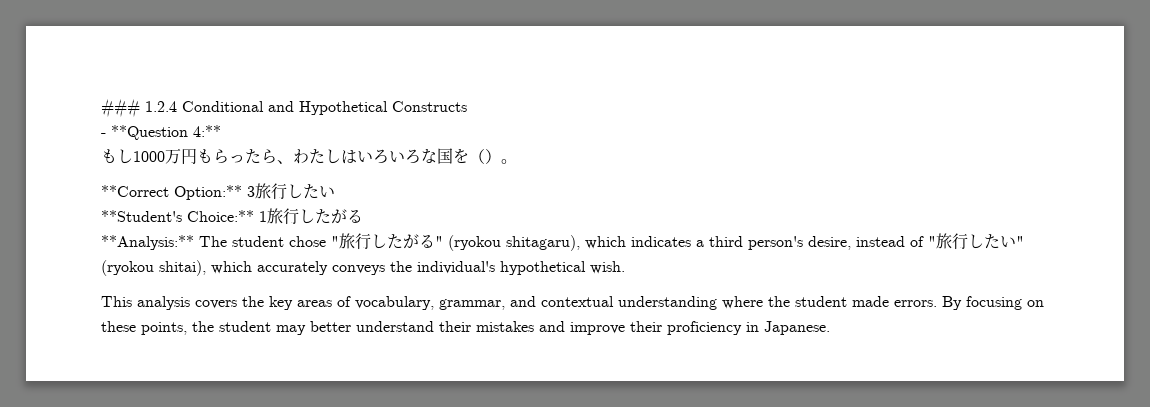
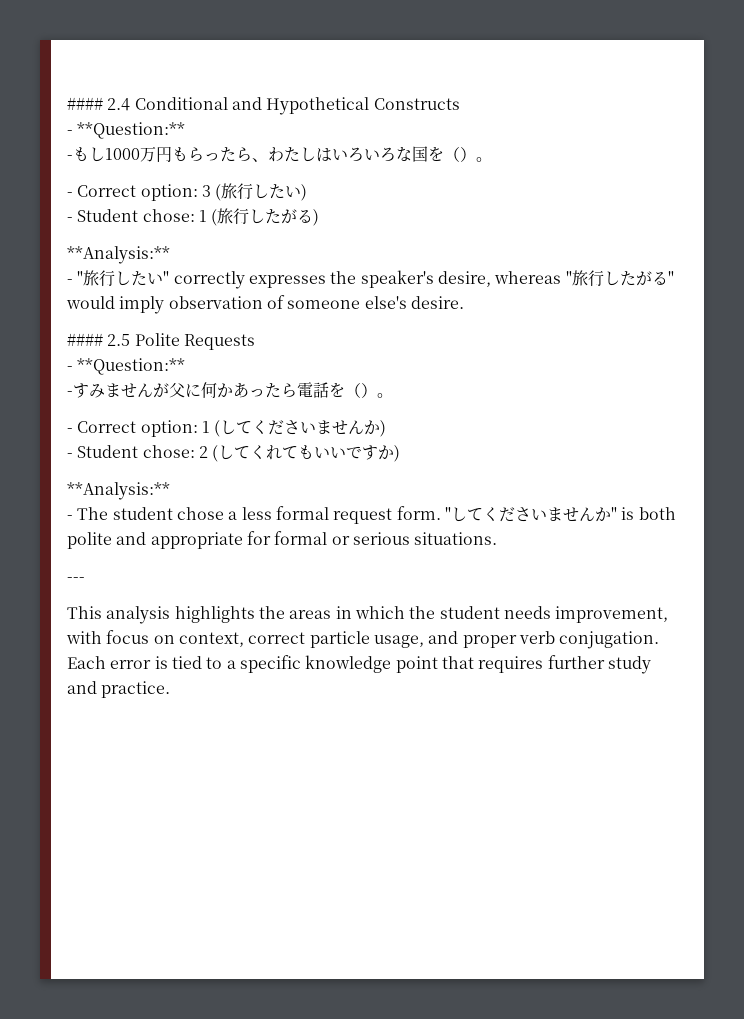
- ### 1.2.4 Conditional and Hypothetical Constructs
- - **Question 4:**
- もし1000万円もらったら、わたしはいろいろな国を（）。
+ #### 2.4 Conditional and Hypothetical Constructs
+ - **Question:**
+ -もし1000万円もらったら、わたしはいろいろな国を（）。
- **Correct Option:** 3旅行したい
- **Student's Choice:** 1旅行したがる
- **Analysis:** The student chose "旅行したがる" (ryokou shitagaru), which indicates a third person's desire, instead of "旅行したい" (ryokou shitai), which accurately conveys the individual's hypothetical wish.
- This analysis covers the key areas of vocabulary, grammar, and contextual understanding where the student made errors. By focusing on these points, the student may better understand their mistakes and improve their proficiency in Japanese.
+ - Correct option: 3 (旅行したい)
+ - Student chose: 1 (旅行したがる)
+ **Analysis:**
+ - "旅行したい" correctly expresses the speaker's desire, whereas "旅行したがる" would imply observation of someone else's desire.
+ #### 2.5 Polite Requests
+ - **Question:**
+ -すみませんが父に何かあったら電話を（）。
+ - Correct option: 1 (してくださいませんか)
+ - Student chose: 2 (してくれてもいいですか)
+ **Analysis:**
+ - The student chose a less formal request form. "してくださいませんか" is both polite and appropriate for formal or serious situations.
+ ---
+ This analysis highlights the areas in which the student needs improvement, with focus on context, correct particle usage, and proper verb conjugation. Each error is tied to a specific knowledge point that requires further study and practice.

